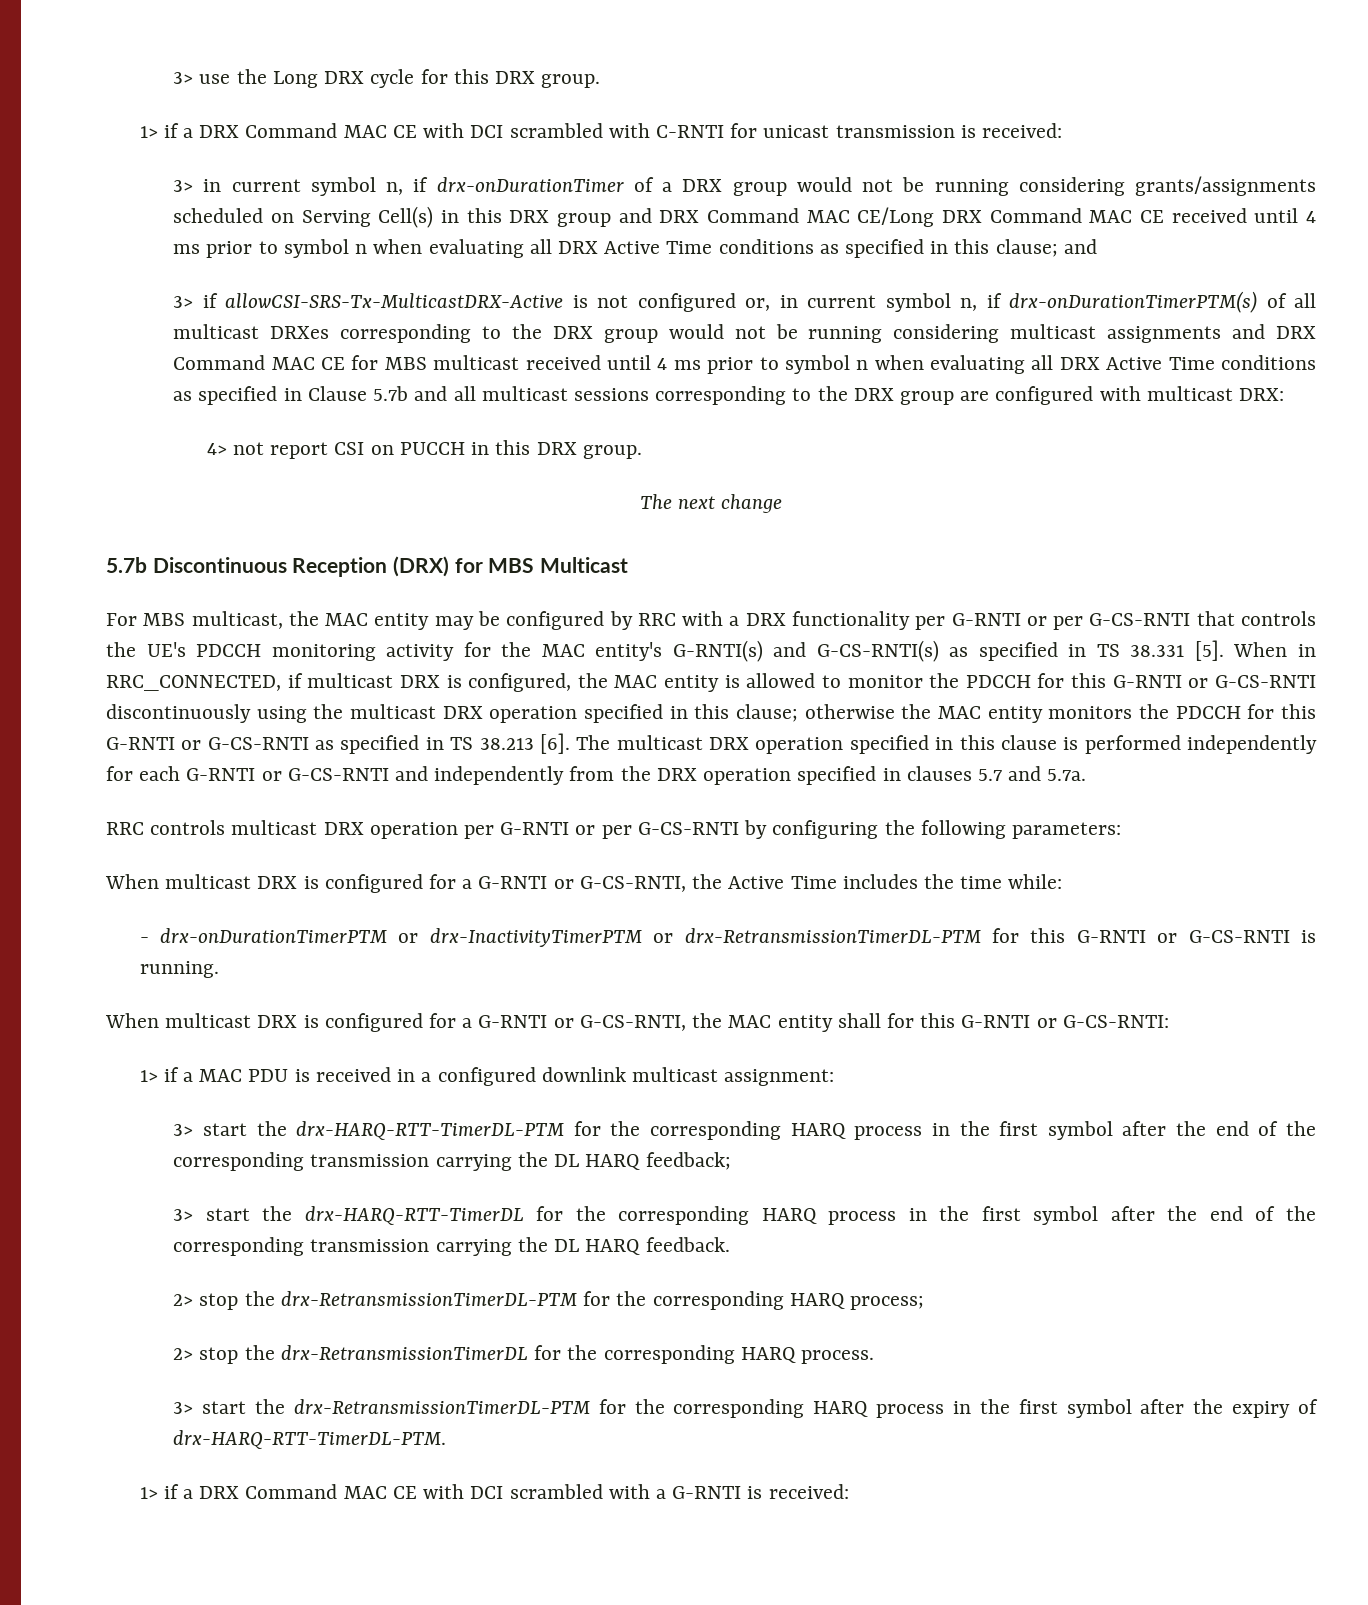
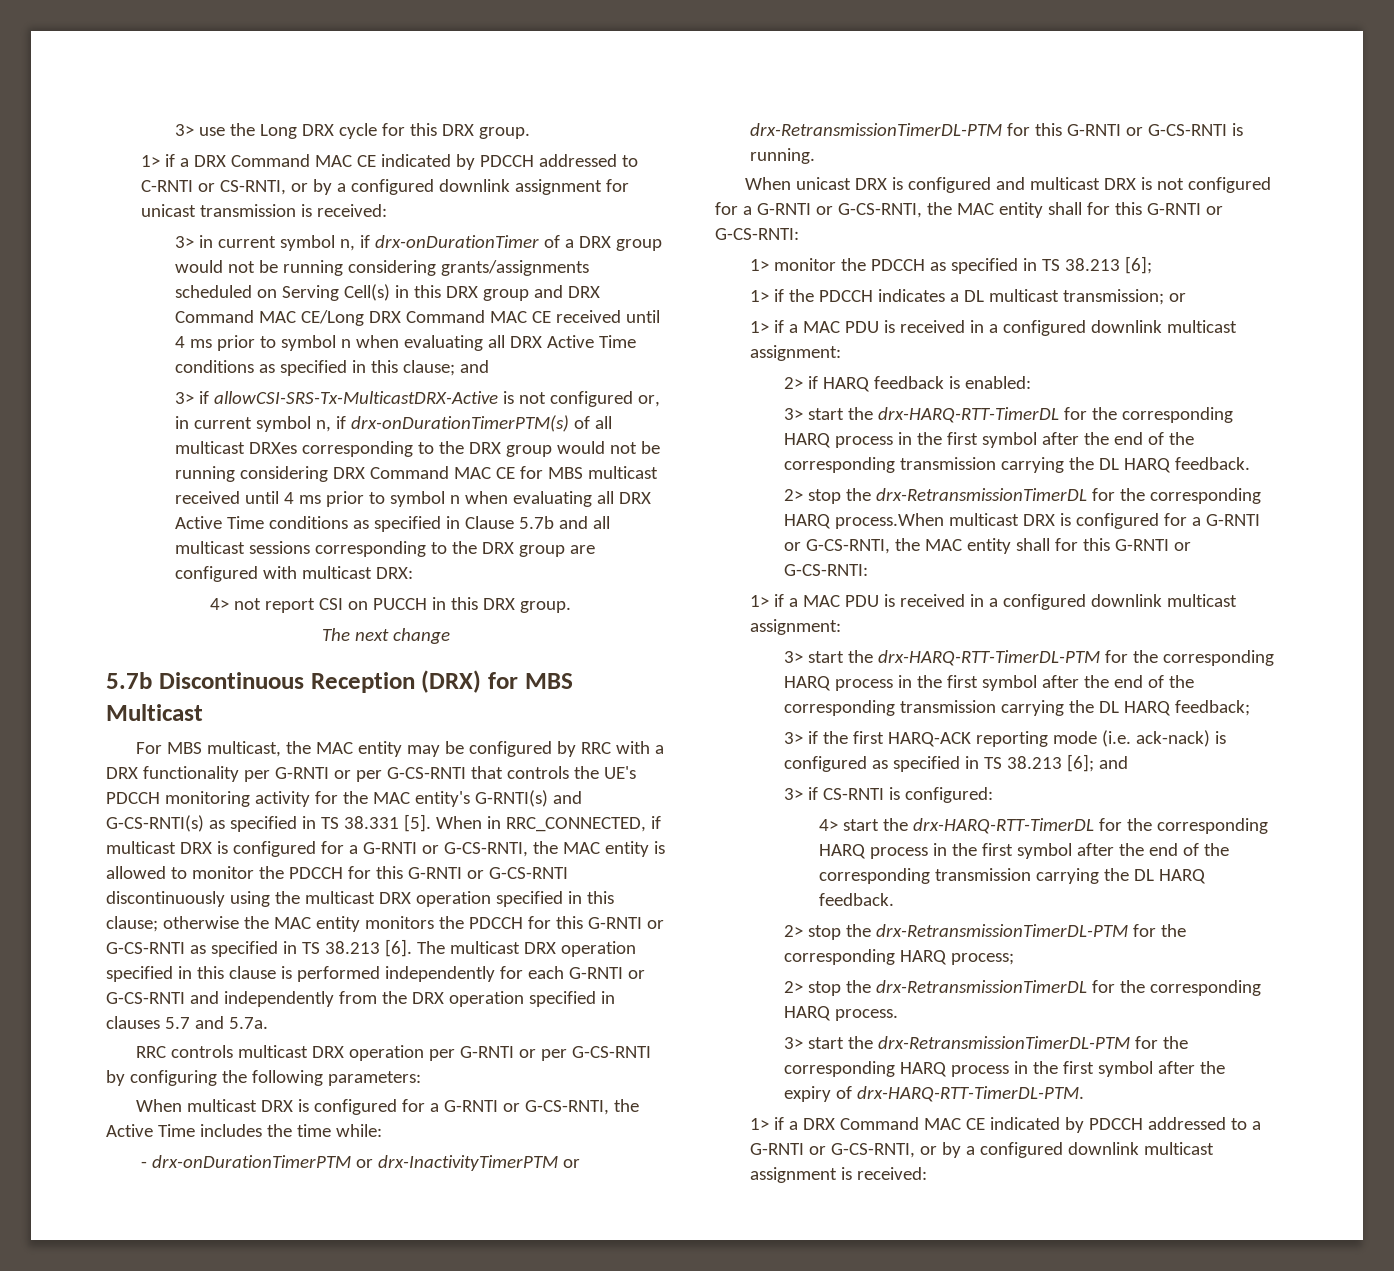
- 1> if a DRX Command MAC CE with DCI scrambled with C-RNTI for unicast transmission is received:
+ 1> if a DRX Command MAC CE indicated by PDCCH addressed to C-RNTI or CS-RNTI, or by a configured downlink assignment for unicast transmission is received:
- 3> if allowCSI-SRS-Tx-MulticastDRX-Active is not configured or, in current symbol n, if drx-onDurationTimerPTM(s) of all multicast DRXes corresponding to the DRX group would not be running considering multicast assignments and DRX Command MAC CE for MBS multicast received until 4 ms prior to symbol n when evaluating all DRX Active Time conditions as specified in Clause 5.7b and all multicast sessions corresponding to the DRX group are configured with multicast DRX:
+ 3> if allowCSI-SRS-Tx-MulticastDRX-Active is not configured or, in current symbol n, if drx-onDurationTimerPTM(s) of all multicast DRXes corresponding to the DRX group would not be running considering DRX Command MAC CE for MBS multicast received until 4 ms prior to symbol n when evaluating all DRX Active Time conditions as specified in Clause 5.7b and all multicast sessions corresponding to the DRX group are configured with multicast DRX:
- When in RRC_CONNECTED, if multicast DRX is configured, the MAC entity is allowed to monitor the PDCCH for this G-RNTI or G-CS-RNTI discontinuously using the multicast DRX operation specified in this clause; otherwise the MAC entity monitors the PDCCH for this G-RNTI or G-CS-RNTI as specified in TS 38.213 [6].
+ When in RRC_CONNECTED, if multicast DRX is configured for a G-RNTI or G-CS-RNTI, the MAC entity is allowed to monitor the PDCCH for this G-RNTI or G-CS-RNTI discontinuously using the multicast DRX operation specified in this clause; otherwise the MAC entity monitors the PDCCH for this G-RNTI or G-CS-RNTI as specified in TS 38.213 [6].
- When multicast DRX is configured for a G-RNTI or G-CS-RNTI, the MAC entity shall for this G-RNTI or G-CS-RNTI:
+ When unicast DRX is configured and multicast DRX is not configured for a G-RNTI or G-CS-RNTI, the MAC entity shall for this G-RNTI or G-CS-RNTI:
+ 1> monitor the PDCCH as specified in TS 38.213 [6];
+ 1> if the PDCCH indicates a DL multicast transmission; or
+ 1> if a MAC PDU is received in a configured downlink multicast assignment:
+ 2> if HARQ feedback is enabled:
+ 3> start the drx-HARQ-RTT-TimerDL for the corresponding HARQ process in the first symbol after the end of the corresponding transmission carrying the DL HARQ feedback.
+ 2> stop the drx-RetransmissionTimerDL for the corresponding HARQ process.When multicast DRX is configured for a G-RNTI or G-CS-RNTI, the MAC entity shall for this G-RNTI or G-CS-RNTI:
- 3> start the drx-HARQ-RTT-TimerDL for the corresponding HARQ process in the first symbol after the end of the corresponding transmission carrying the DL HARQ feedback.
+ 3> if the first HARQ-ACK reporting mode (i.e. ack-nack) is configured as specified in TS 38.213 [6]; and
+ 3> if CS-RNTI is configured:
+ 4> start the drx-HARQ-RTT-TimerDL for the corresponding HARQ process in the first symbol after the end of the corresponding transmission carrying the DL HARQ feedback.
- 1> if a DRX Command MAC CE with DCI scrambled with a G-RNTI is received:
+ 1> if a DRX Command MAC CE indicated by PDCCH addressed to a G-RNTI or G-CS-RNTI, or by a configured downlink multicast assignment is received:

